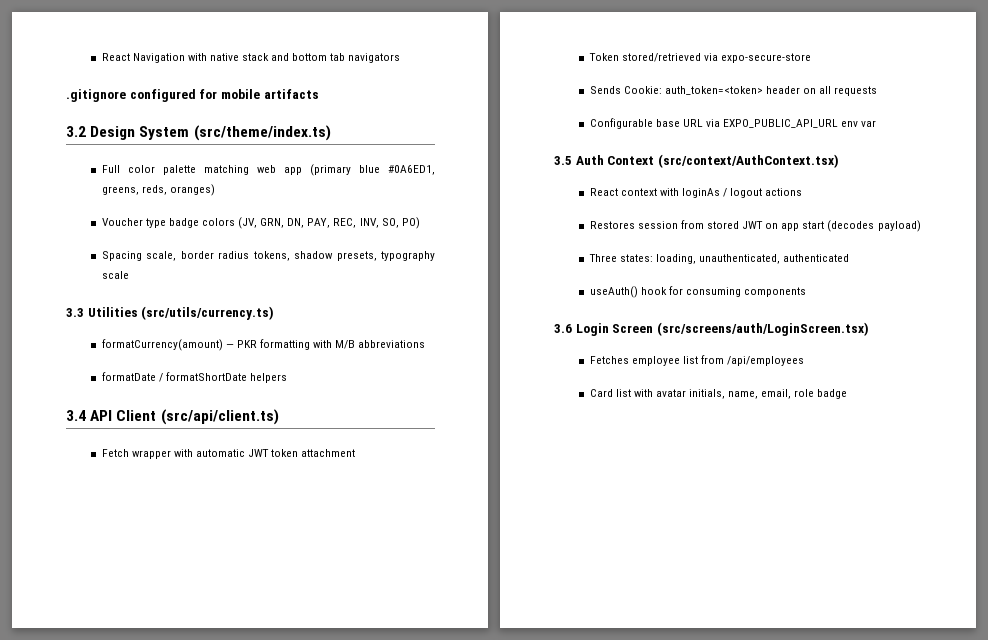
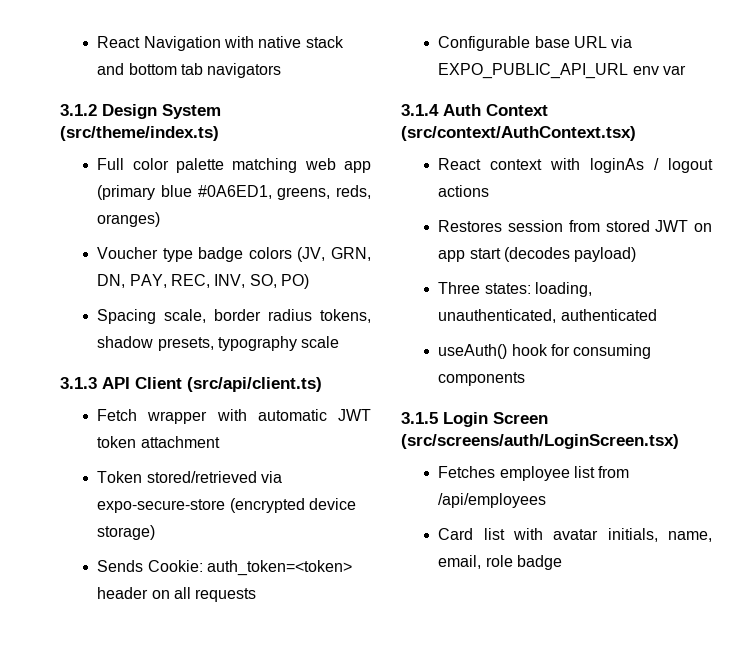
- .gitignore configured for mobile artifacts
- 3.2 Design System (src/theme/index.ts)
+ 3.1.2 Design System (src/theme/index.ts)
- 3.3 Utilities (src/utils/currency.ts)
- formatCurrency(amount) — PKR formatting with M/B abbreviations
- formatDate / formatShortDate helpers
- 3.4 API Client (src/api/client.ts)
+ 3.1.3 API Client (src/api/client.ts)
- Token stored/retrieved via expo-secure-store
+ Token stored/retrieved via expo-secure-store (encrypted device storage)
- 3.5 Auth Context (src/context/AuthContext.tsx)
+ 3.1.4 Auth Context (src/context/AuthContext.tsx)
- 3.6 Login Screen (src/screens/auth/LoginScreen.tsx)
+ 3.1.5 Login Screen (src/screens/auth/LoginScreen.tsx)

